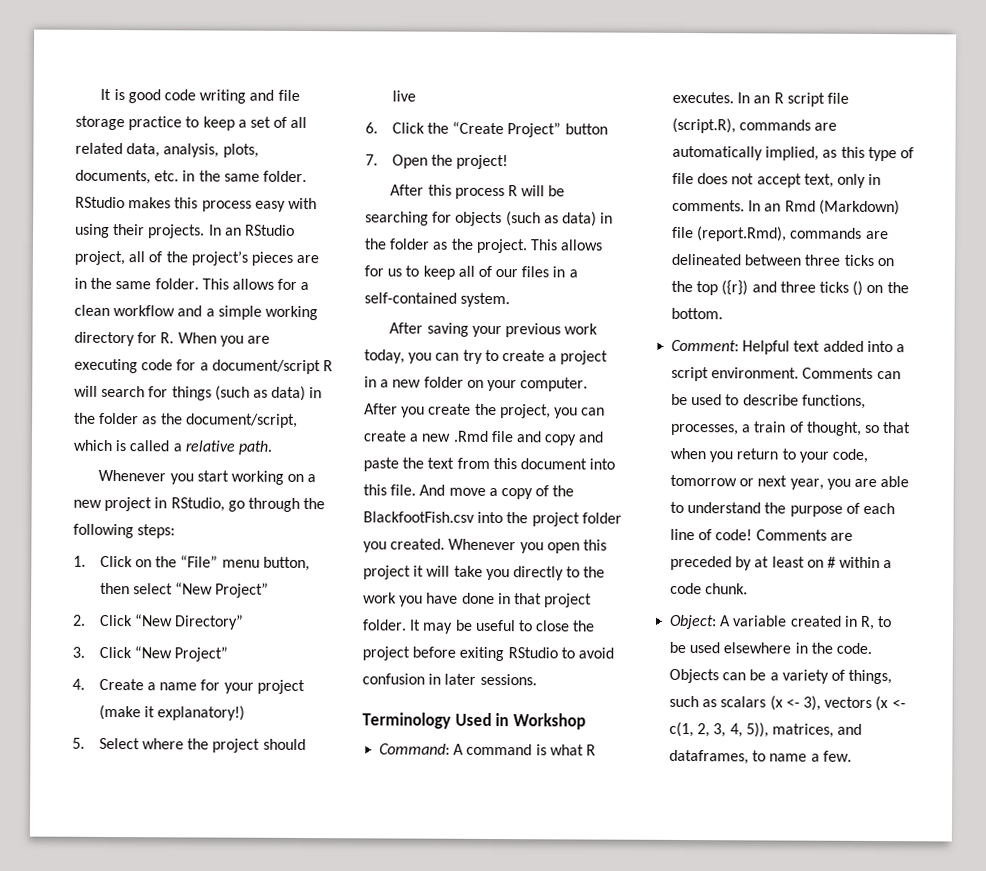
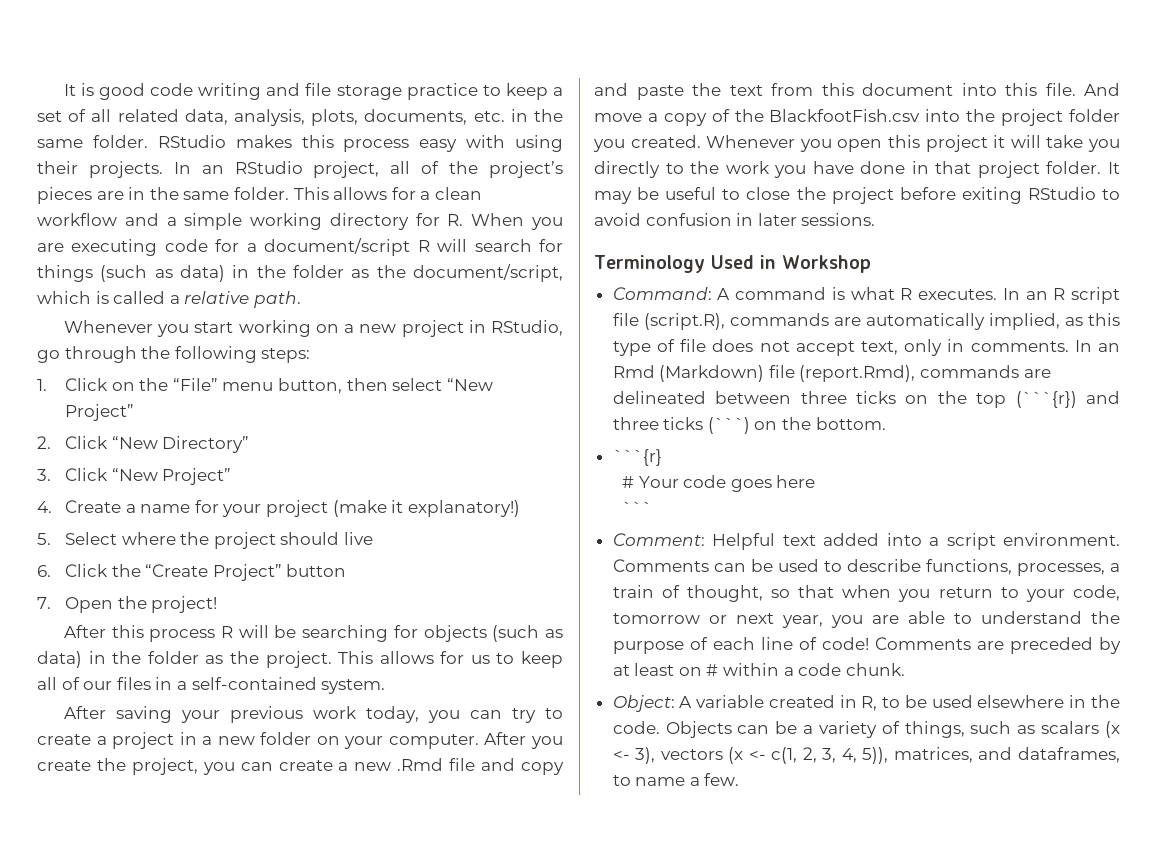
- In an Rmd (Markdown) file (report.Rmd), commands are delineated between three ticks on the top ({r}) and three ticks () on the bottom.
+ In an Rmd (Markdown) file (report.Rmd), commands are delineated between three ticks on the top (```{r}) and three ticks (```) on the bottom.
+ ```{r}
+ # Your code goes here
+ ```

